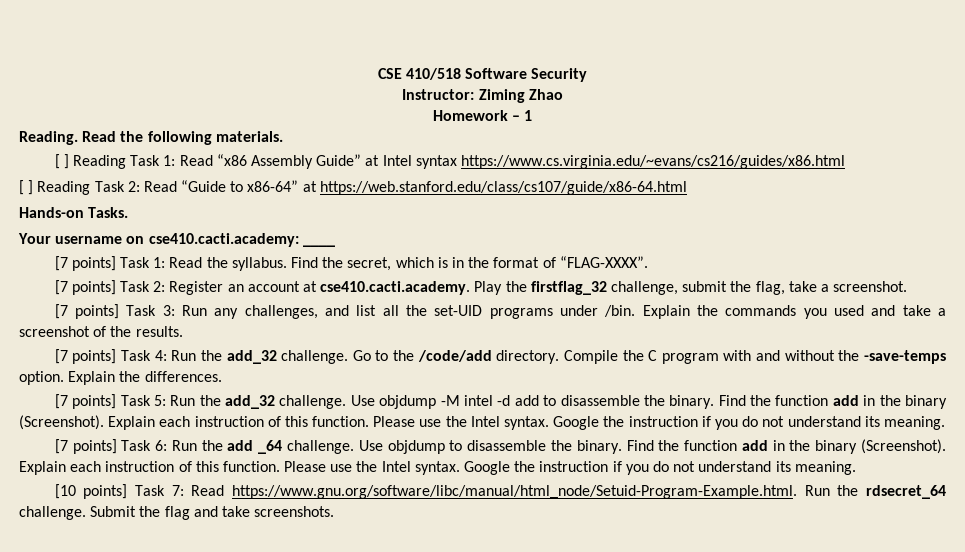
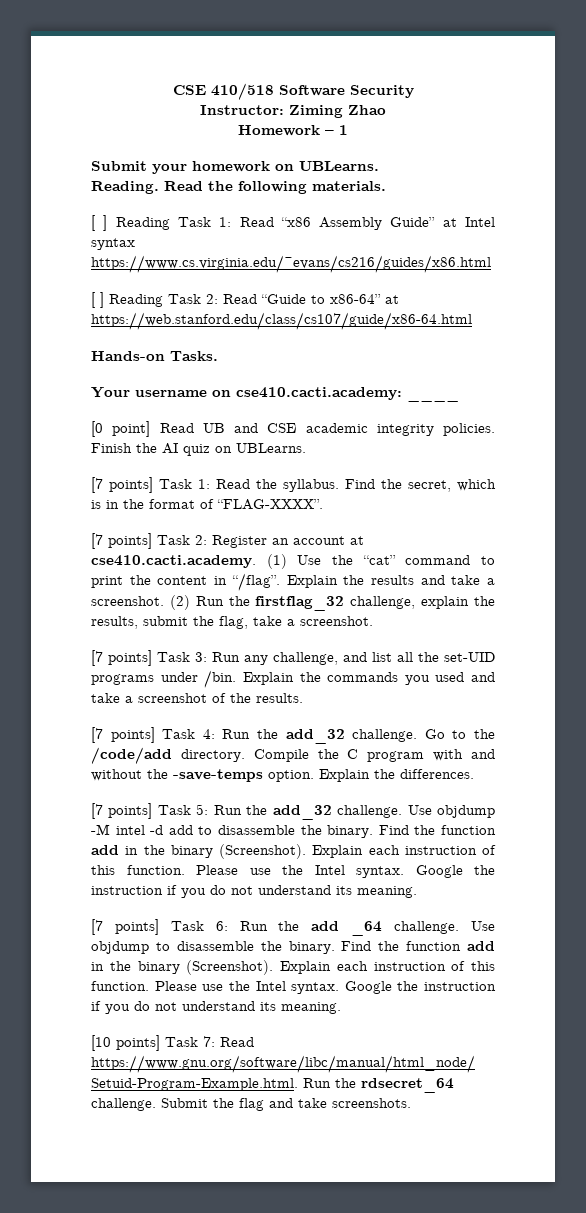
+ Submit your homework on UBLearns.
+ [0 point] Read UB and CSE academic integrity policies. Finish the AI quiz on UBLearns.
- [7 points] Task 2: Register an account at cse410.cacti.academy. Play the firstflag_32 challenge, submit the flag, take a screenshot.
+ [7 points] Task 2: Register an account at cse410.cacti.academy. (1) Use the “cat” command to print the content in “/flag”. Explain the results and take a screenshot. (2) Run the firstflag_32 challenge, explain the results, submit the flag, take a screenshot.
- [7 points] Task 3: Run any challenges, and list all the set-UID programs under /bin.
+ [7 points] Task 3: Run any challenge, and list all the set-UID programs under /bin.

